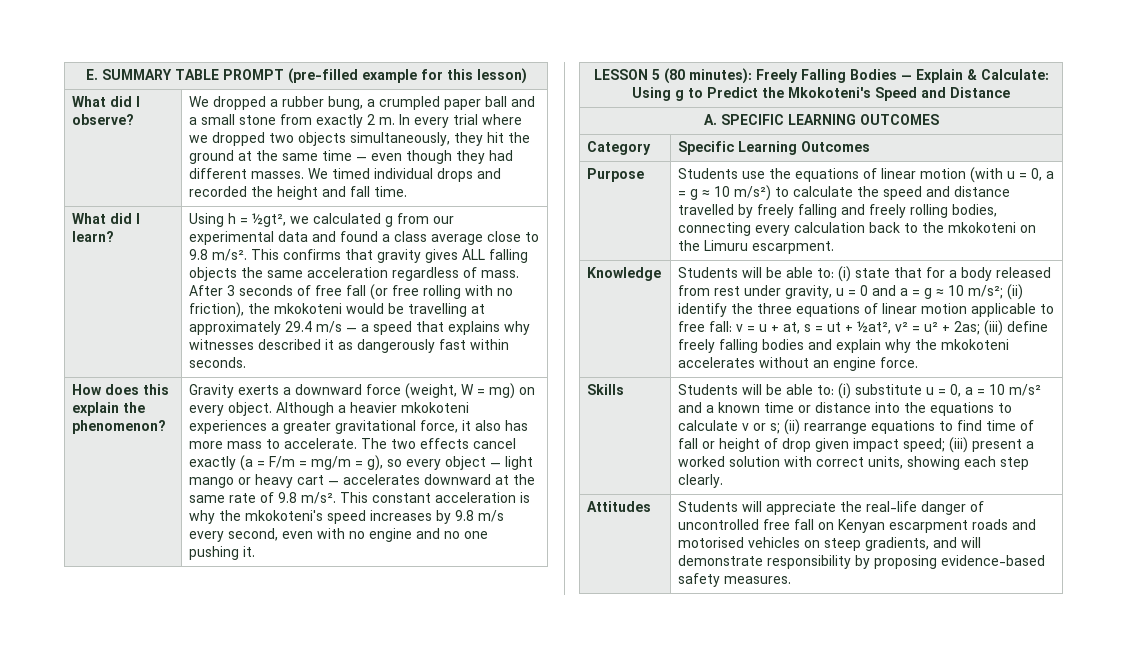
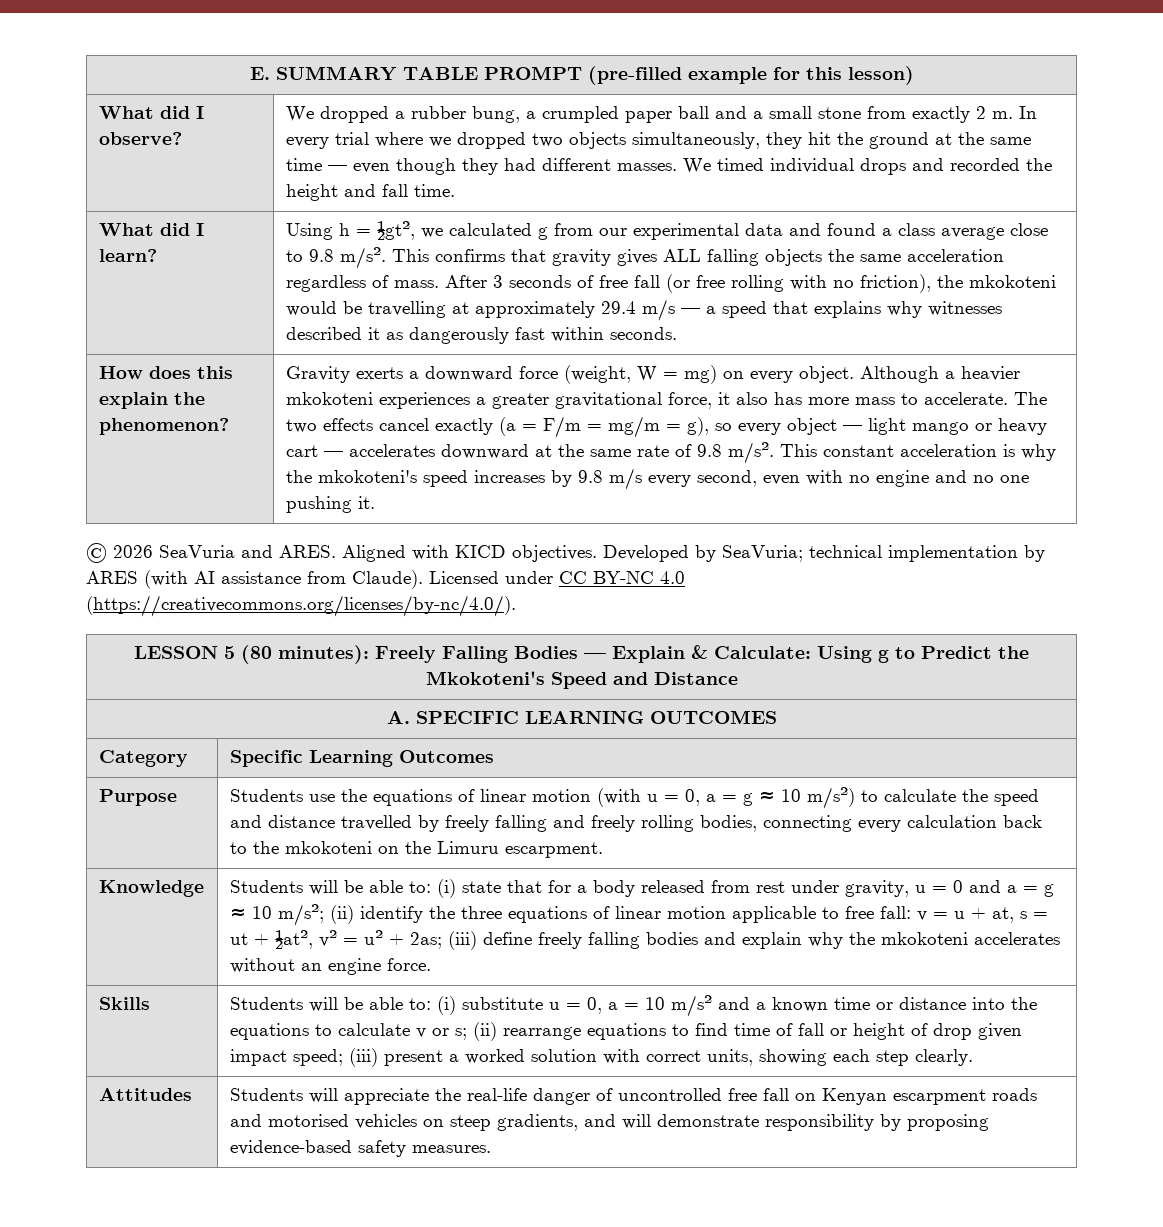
+ © 2026 SeaVuria and ARES. Aligned with KICD objectives. Developed by SeaVuria; technical implementation by ARES (with AI assistance from Claude). Licensed under CC BY-NC 4.0 (https://creativecommons.org/licenses/by-nc/4.0/).

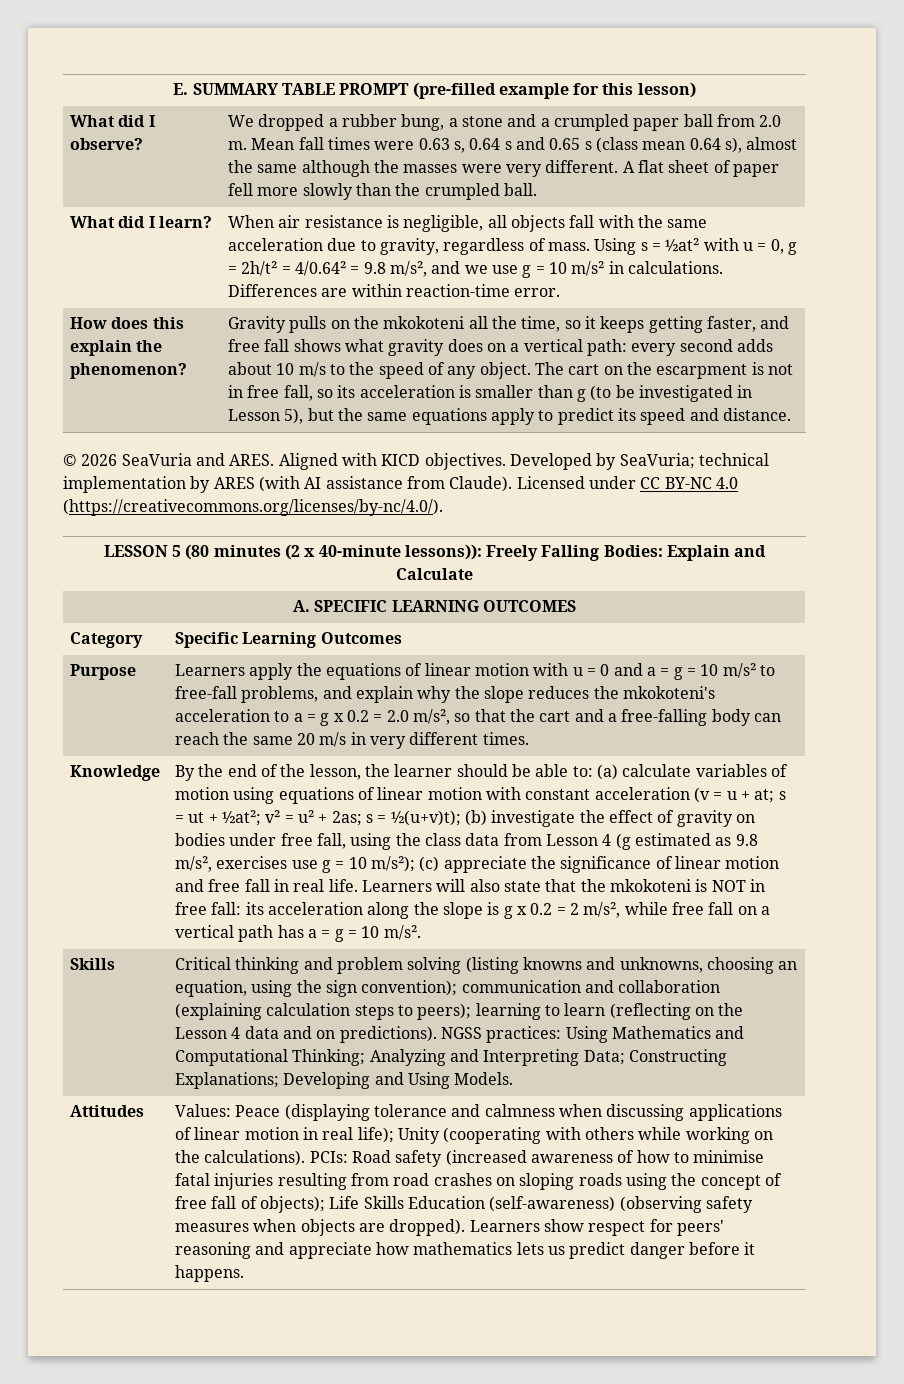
- We dropped a rubber bung, a crumpled paper ball and a small stone from exactly 2 m. In every trial where we dropped two objects simultaneously, they hit the ground at the same time — even though they had different masses. We timed individual drops and recorded the height and fall time.
- What did I learn? | Using h = ½gt², we calculated g from our experimental data and found a class average close to 9.8 m/s². This confirms that gravity gives ALL falling objects the same acceleration regardless of mass. After 3 seconds of free fall (or free rolling with no friction), the mkokoteni would be travelling at approximately 29.4 m/s — a speed that explains why witnesses described it as dangerously fast within seconds.
+ We dropped a rubber bung, a stone and a crumpled paper ball from 2.0 m. Mean fall times were 0.63 s, 0.64 s and 0.65 s (class mean 0.64 s), almost the same although the masses were very different. A flat sheet of paper fell more slowly than the crumpled ball.
+ What did I learn? | When air resistance is negligible, all objects fall with the same acceleration due to gravity, regardless of mass. Using s = ½at² with u = 0, g = 2h/t² = 4/0.64² = 9.8 m/s², and we use g = 10 m/s² in calculations. Differences are within reaction-time error.
- Gravity exerts a downward force (weight, W = mg) on every object. Although a heavier mkokoteni experiences a greater gravitational force, it also has more mass to accelerate. The two effects cancel exactly (a = F/m = mg/m = g), so every object — light mango or heavy cart — accelerates downward at the same rate of 9.8 m/s². This constant acceleration is why the mkokoteni's speed increases by 9.8 m/s every second, even with no engine and no one pushing it.
+ Gravity pulls on the mkokoteni all the time, so it keeps getting faster, and free fall shows what gravity does on a vertical path: every second adds about 10 m/s to the speed of any object. The cart on the escarpment is not in free fall, so its acceleration is smaller than g (to be investigated in Lesson 5), but the same equations apply to predict its speed and distance.
- LESSON 5 (80 minutes): Freely Falling Bodies — Explain & Calculate: Using g to Predict the Mkokoteni's Speed and Distance
+ LESSON 5 (80 minutes (2 x 40-minute lessons)): Freely Falling Bodies: Explain and Calculate
- Students use the equations of linear motion (with u = 0, a = g ≈ 10 m/s²) to calculate the speed and distance travelled by freely falling and freely rolling bodies, connecting every calculation back to the mkokoteni on the Limuru escarpment.
- Knowledge | Students will be able to: (i) state that for a body released from rest under gravity, u = 0 and a = g ≈ 10 m/s²; (ii) identify the three equations of linear motion applicable to free fall: v = u + at, s = ut + ½at², v² = u² + 2as; (iii) define freely falling bodies and explain why the mkokoteni accelerates without an engine force.
- Skills | Students will be able to: (i) substitute u = 0, a = 10 m/s² and a known time or distance into the equations to calculate v or s; (ii) rearrange equations to find time of fall or height of drop given impact speed; (iii) present a worked solution with correct units, showing each step clearly.
- Attitudes | Students will appreciate the real-life danger of uncontrolled free fall on Kenyan escarpment roads and motorised vehicles on steep gradients, and will demonstrate responsibility by proposing evidence-based safety measures.
+ Learners apply the equations of linear motion with u = 0 and a = g = 10 m/s² to free-fall problems, and explain why the slope reduces the mkokoteni's acceleration to a = g x 0.2 = 2.0 m/s², so that the cart and a free-falling body can reach the same 20 m/s in very different times.
+ Knowledge | By the end of the lesson, the learner should be able to: (a) calculate variables of motion using equations of linear motion with constant acceleration (v = u + at; s = ut + ½at²; v² = u² + 2as; s = ½(u+v)t); (b) investigate the effect of gravity on bodies under free fall, using the class data from Lesson 4 (g estimated as 9.8 m/s², exercises use g = 10 m/s²); (c) appreciate the significance of linear motion and free fall in real life. Learners will also state that the mkokoteni is NOT in free fall: its acceleration along the slope is g x 0.2 = 2 m/s², while free fall on a vertical path has a = g = 10 m/s².
+ Skills | Critical thinking and problem solving (listing knowns and unknowns, choosing an equation, using the sign convention); communication and collaboration (explaining calculation steps to peers); learning to learn (reflecting on the Lesson 4 data and on predictions). NGSS practices: Using Mathematics and Computational Thinking; Analyzing and Interpreting Data; Constructing Explanations; Developing and Using Models.
+ Attitudes | Values: Peace (displaying tolerance and calmness when discussing applications of linear motion in real life); Unity (cooperating with others while working on the calculations). PCIs: Road safety (increased awareness of how to minimise fatal injuries resulting from road crashes on sloping roads using the concept of free fall of objects); Life Skills Education (self-awareness) (observing safety measures when objects are dropped). Learners show respect for peers' reasoning and appreciate how mathematics lets us predict danger before it happens.

